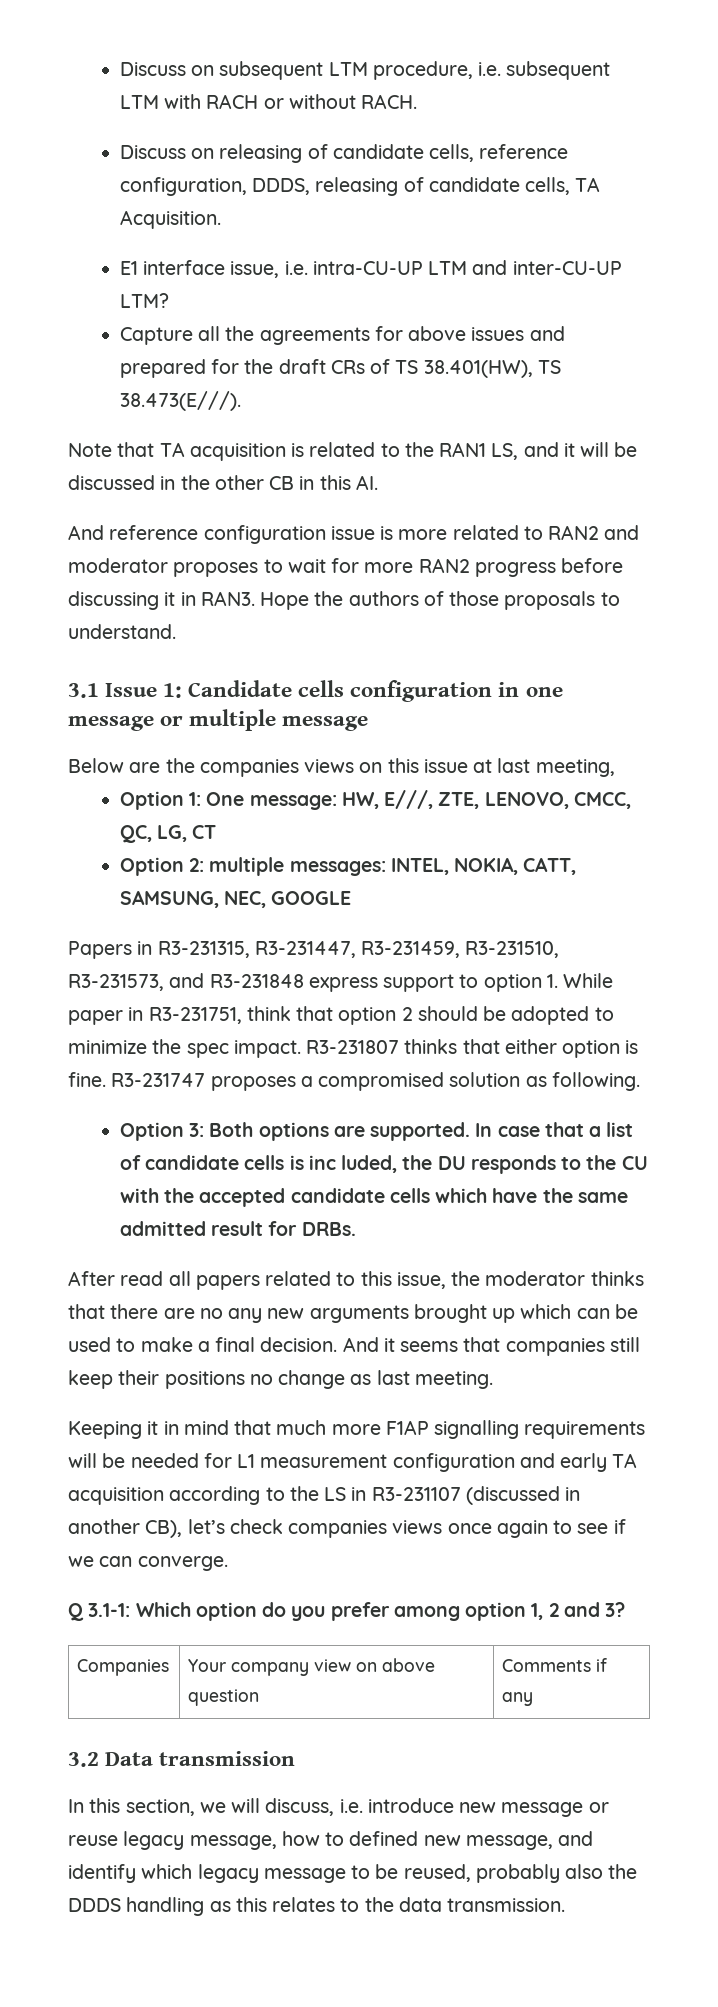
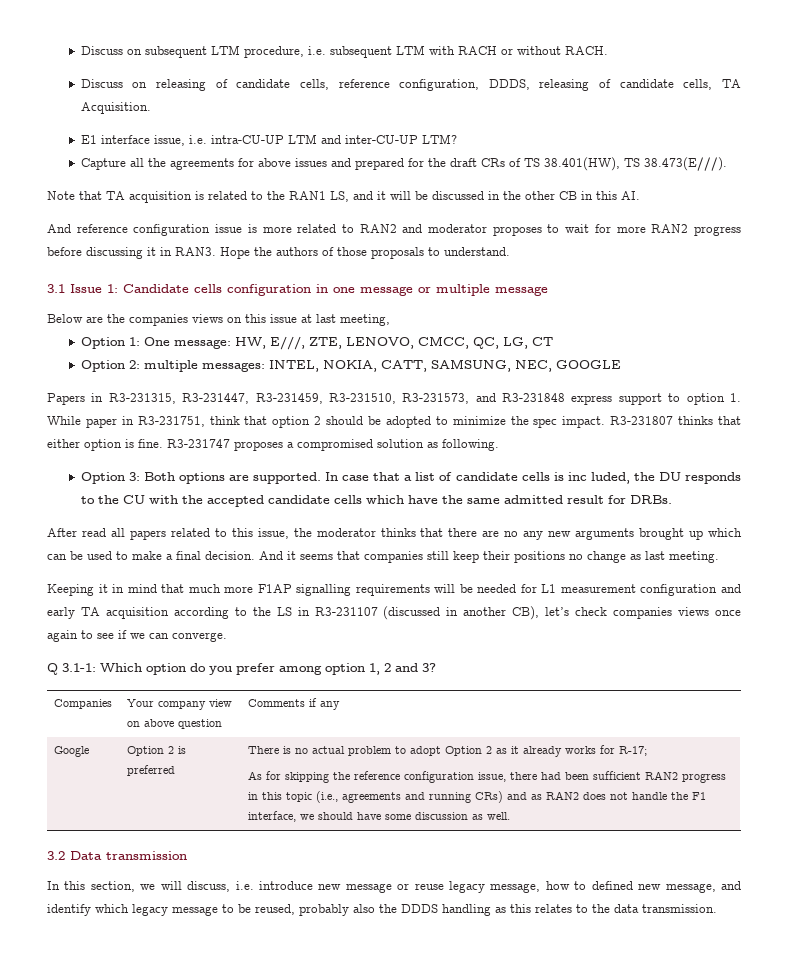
+ Google | Option 2 is preferred | There is no actual problem to adopt Option 2 as it already works for R-17;
+ As for skipping the reference configuration issue, there had been sufficient RAN2 progress in this topic (i.e., agreements and running CRs) and as RAN2 does not handle the F1 interface, we should have some discussion as well.

